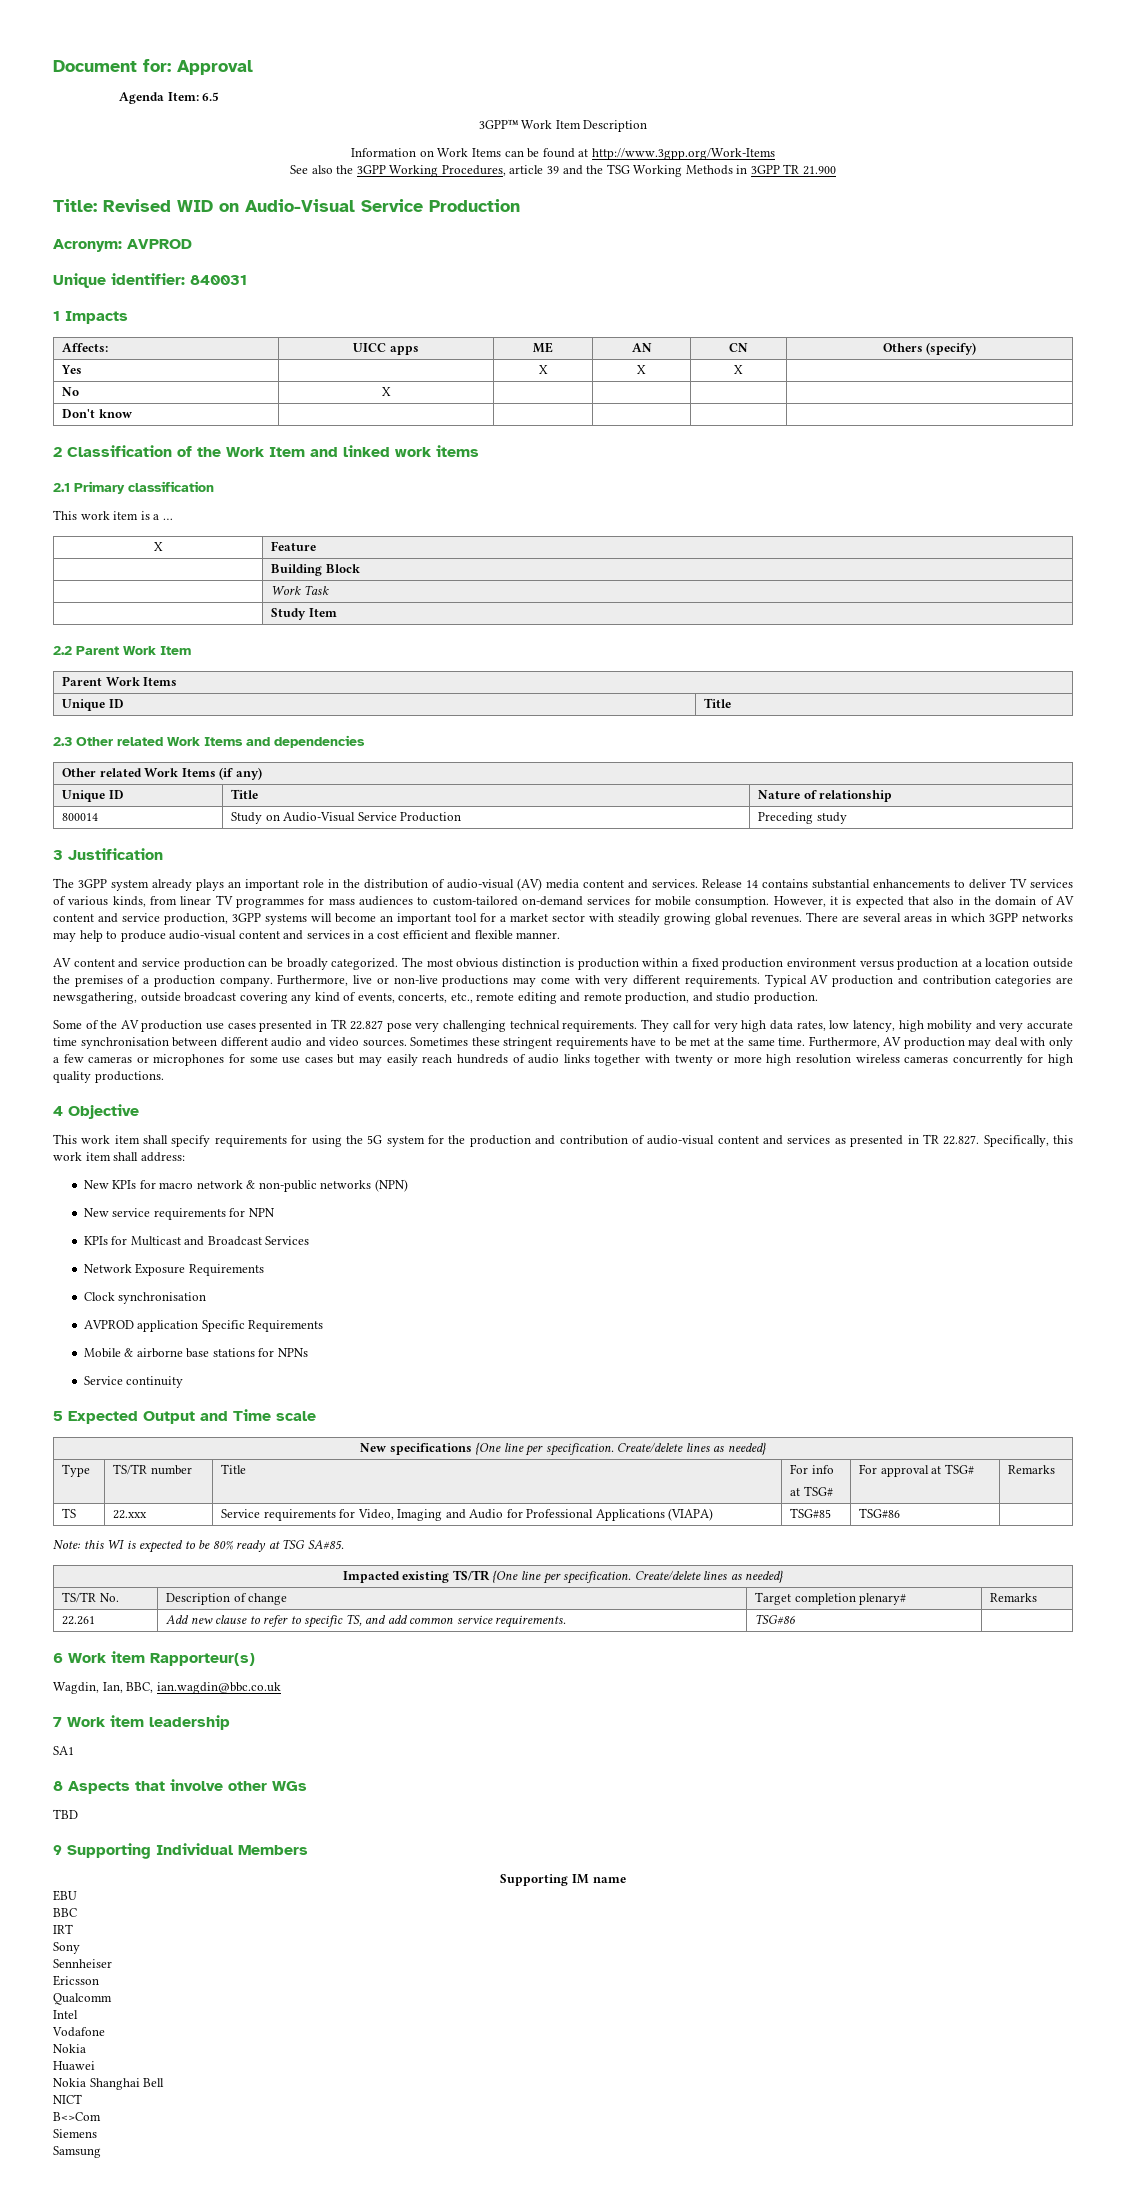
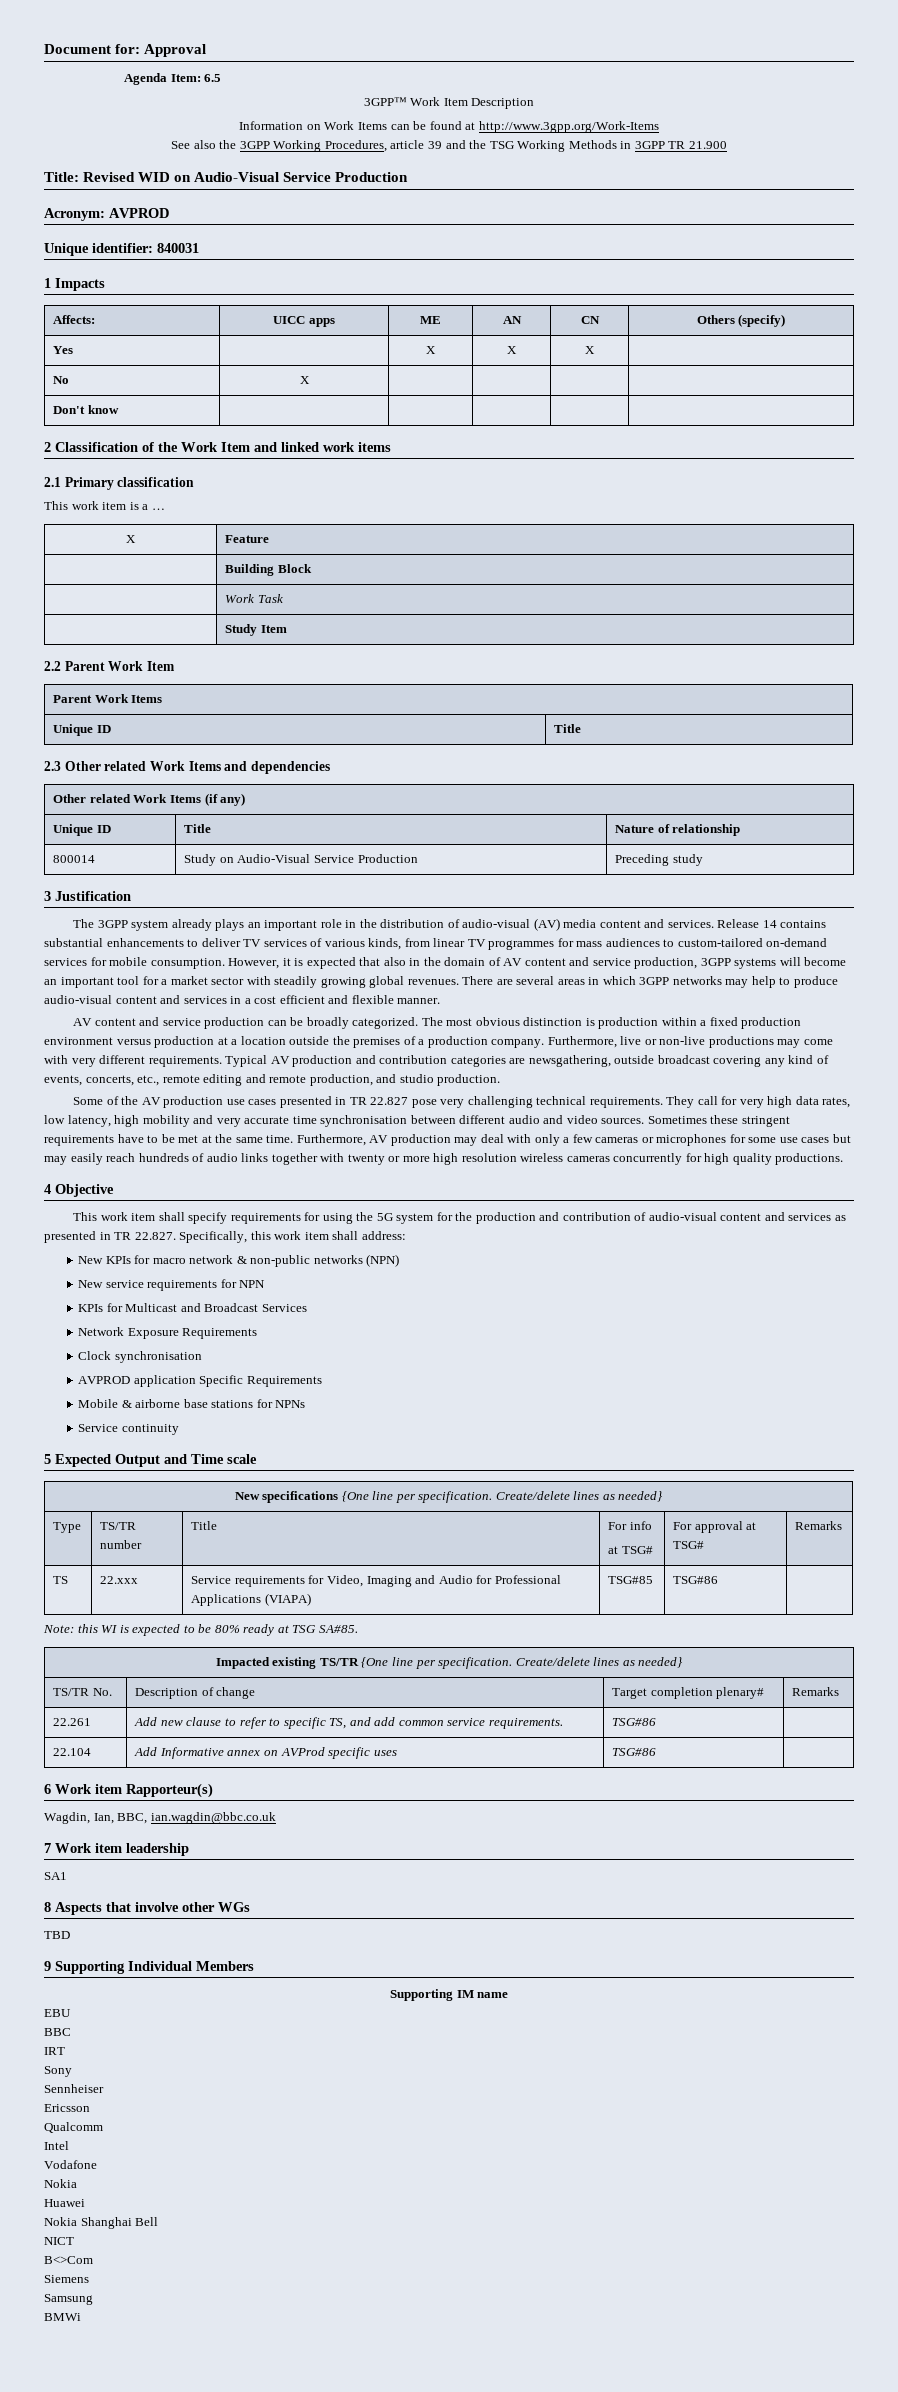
+ 22.104 | Add Informative annex on AVProd specific uses | TSG#86 |
+ BMWi

